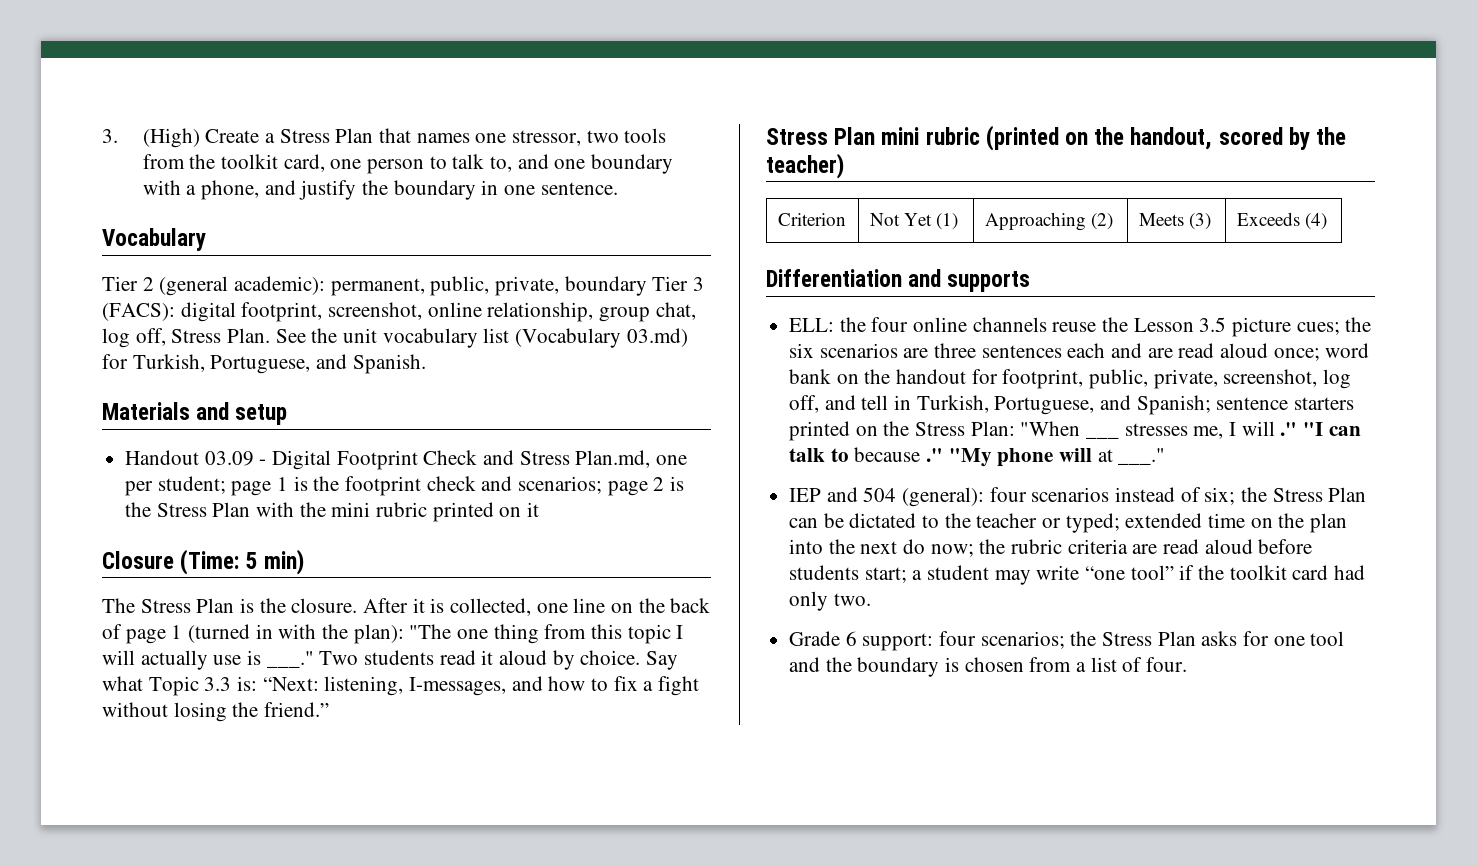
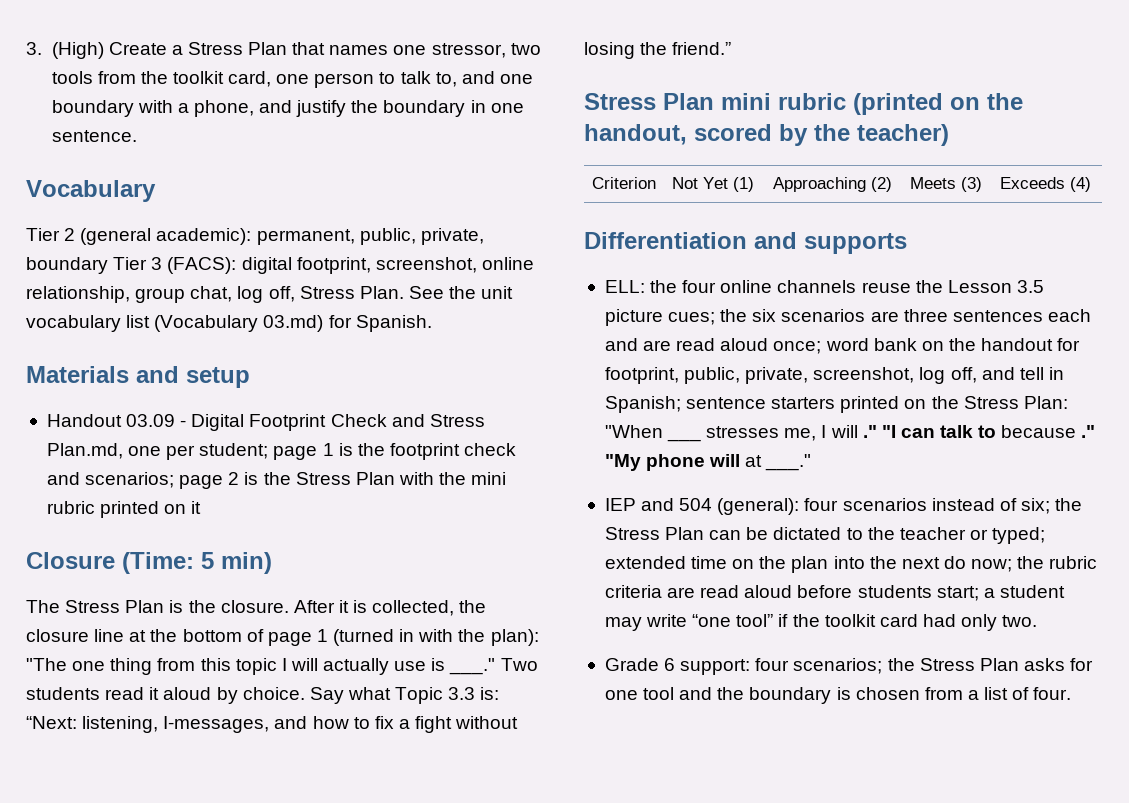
- See the unit vocabulary list (Vocabulary 03.md) for Turkish, Portuguese, and Spanish.
+ See the unit vocabulary list (Vocabulary 03.md) for Spanish.
- After it is collected, one line on the back of page 1 (turned in with the plan): "The one thing from this topic I will actually use is ___."
+ After it is collected, the closure line at the bottom of page 1 (turned in with the plan): "The one thing from this topic I will actually use is ___."
- ELL: the four online channels reuse the Lesson 3.5 picture cues; the six scenarios are three sentences each and are read aloud once; word bank on the handout for footprint, public, private, screenshot, log off, and tell in Turkish, Portuguese, and Spanish; sentence starters printed on the Stress Plan: "When ___ stresses me, I will ."
+ ELL: the four online channels reuse the Lesson 3.5 picture cues; the six scenarios are three sentences each and are read aloud once; word bank on the handout for footprint, public, private, screenshot, log off, and tell in Spanish; sentence starters printed on the Stress Plan: "When ___ stresses me, I will ."

